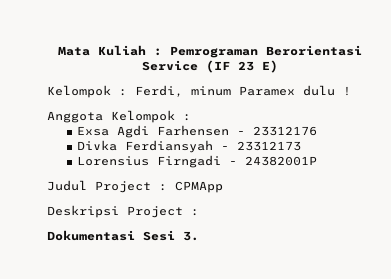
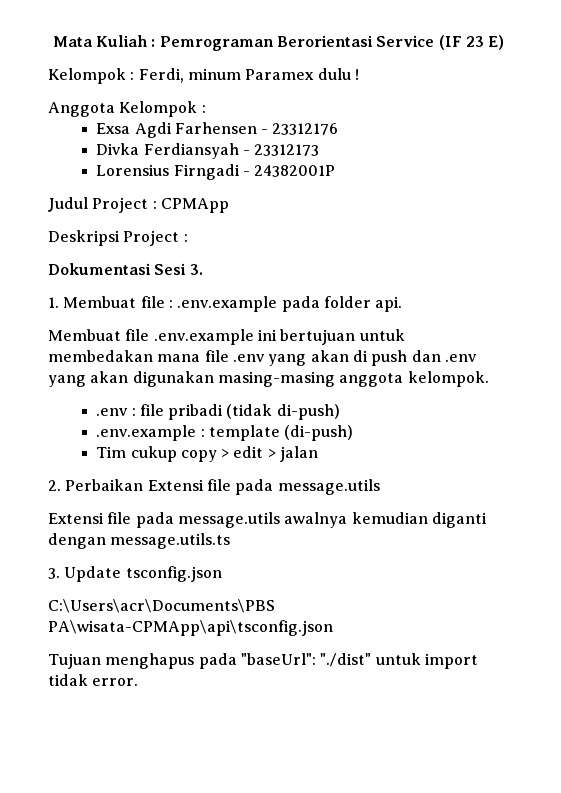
+ 1. Membuat file : .env.example pada folder api.
+ Membuat file .env.example ini bertujuan untuk membedakan mana file .env yang akan di push dan .env yang akan digunakan masing-masing anggota kelompok.
+ .env : file pribadi (tidak di-push)
+ .env.example : template (di-push)
+ Tim cukup copy > edit > jalan
+ 2. Perbaikan Extensi file pada message.utils
+ Extensi file pada message.utils awalnya kemudian diganti dengan message.utils.ts
+ 3. Update tsconfig.json
+ C:\Users\acr\Documents\PBS PA\wisata-CPMApp\api\tsconfig.json
+ Tujuan menghapus pada "baseUrl": "./dist" untuk import tidak error.

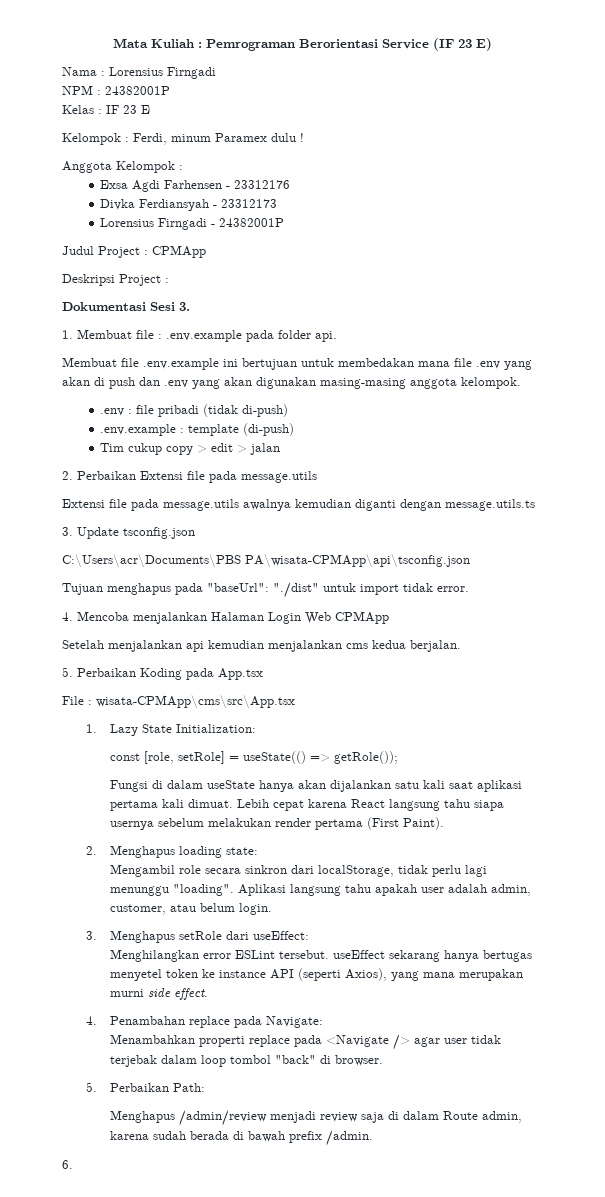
+ Nama : Lorensius Firngadi
+ NPM : 24382001P
+ Kelas : IF 23 E
+ 4. Mencoba menjalankan Halaman Login Web CPMApp
+ Setelah menjalankan api kemudian menjalankan cms kedua berjalan.
+ 5. Perbaikan Koding pada App.tsx
+ File : wisata-CPMApp\cms\src\App.tsx
+ 1. Lazy State Initialization:
+ const [role, setRole] = useState(() => getRole());
+ Fungsi di dalam useState hanya akan dijalankan satu kali saat aplikasi pertama kali dimuat. Lebih cepat karena React langsung tahu siapa usernya sebelum melakukan render pertama (First Paint).
+ 2. Menghapus loading state:
+ Mengambil role secara sinkron dari localStorage, tidak perlu lagi menunggu "loading". Aplikasi langsung tahu apakah user adalah admin, customer, atau belum login.
+ 3. Menghapus setRole dari useEffect:
+ Menghilangkan error ESLint tersebut. useEffect sekarang hanya bertugas menyetel token ke instance API (seperti Axios), yang mana merupakan murni side effect.
+ 4. Penambahan replace pada Navigate:
+ Menambahkan properti replace pada <Navigate /> agar user tidak terjebak dalam loop tombol "back" di browser.
+ 5. Perbaikan Path:
+ Menghapus /admin/review menjadi review saja di dalam Route admin, karena sudah berada di bawah prefix /admin.
+ 6.

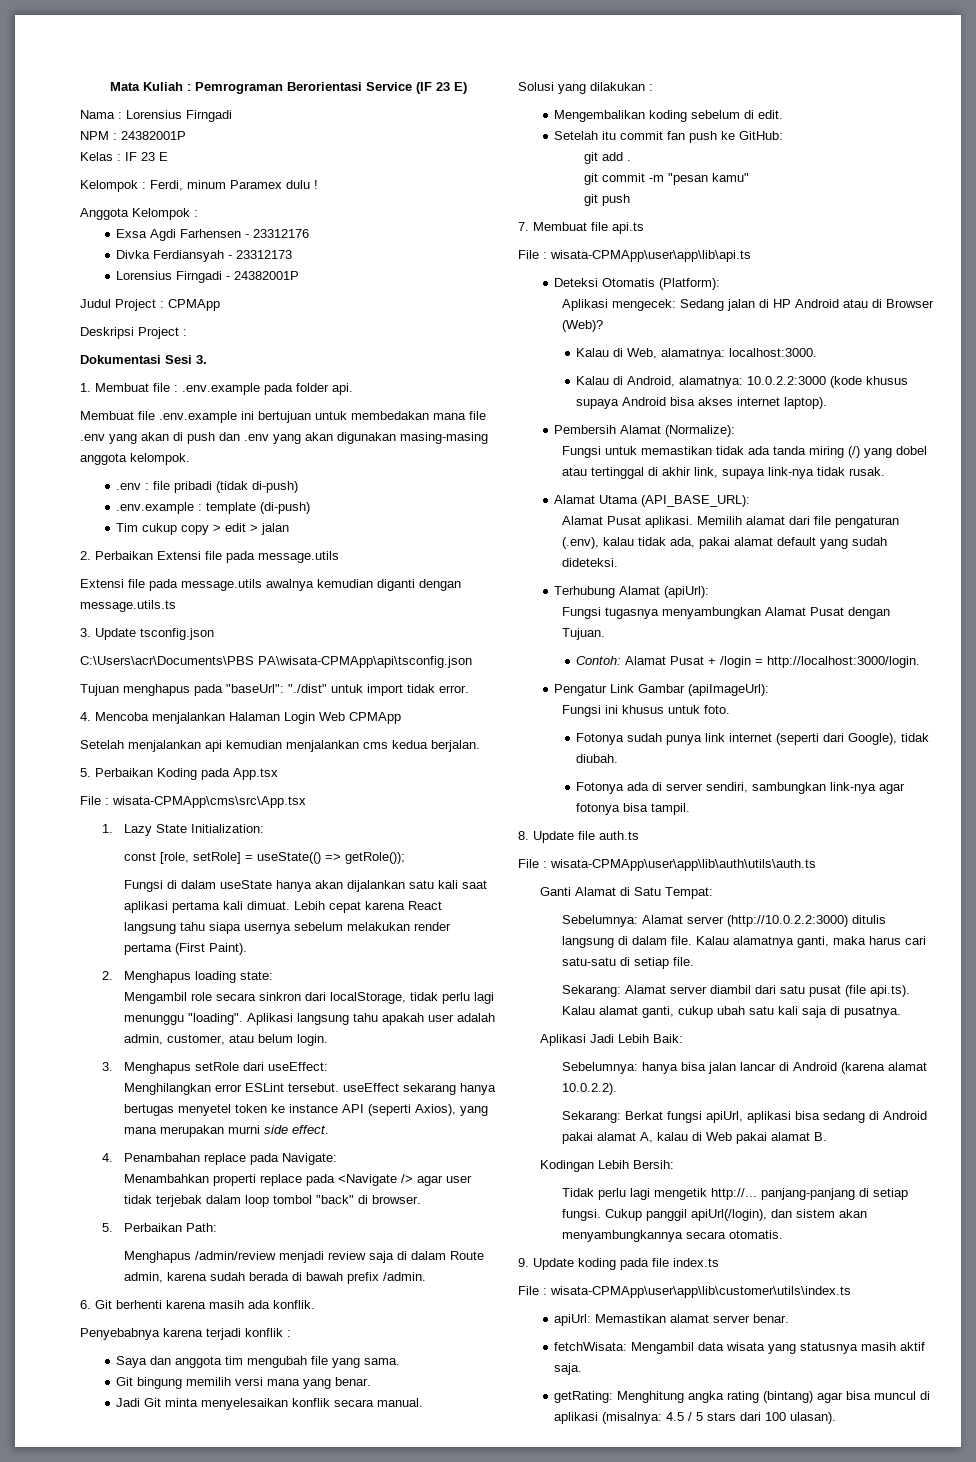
- 6.
+ 6. Git berhenti karena masih ada konflik.
+ Penyebabnya karena terjadi konflik :
+ Saya dan anggota tim mengubah file yang sama.
+ Git bingung memilih versi mana yang benar.
+ Jadi Git minta menyelesaikan konflik secara manual.
+ Solusi yang dilakukan :
+ Mengembalikan koding sebelum di edit.
+ Setelah itu commit fan push ke GitHub:
+ git add .
+ git commit -m "pesan kamu"
+ git push
+ 7. Membuat file api.ts
+ File : wisata-CPMApp\user\app\lib\api.ts
+ Deteksi Otomatis (Platform):
+ Aplikasi mengecek: Sedang jalan di HP Android atau di Browser (Web)?
+ Kalau di Web, alamatnya: localhost:3000.
+ Kalau di Android, alamatnya: 10.0.2.2:3000 (kode khusus supaya Android bisa akses internet laptop).
+ Pembersih Alamat (Normalize):
+ Fungsi untuk memastikan tidak ada tanda miring (/) yang dobel atau tertinggal di akhir link, supaya link-nya tidak rusak.
+ Alamat Utama (API_BASE_URL):
+ Alamat Pusat aplikasi. Memilih alamat dari file pengaturan (.env), kalau tidak ada, pakai alamat default yang sudah dideteksi.
+ Terhubung Alamat (apiUrl):
+ Fungsi tugasnya menyambungkan Alamat Pusat dengan Tujuan.
+ Contoh: Alamat Pusat + /login = http://localhost:3000/login.
+ Pengatur Link Gambar (apiImageUrl):
+ Fungsi ini khusus untuk foto.
+ Fotonya sudah punya link internet (seperti dari Google), tidak diubah.
+ Fotonya ada di server sendiri, sambungkan link-nya agar fotonya bisa tampil.
+ 8. Update file auth.ts
+ File : wisata-CPMApp\user\app\lib\auth\utils\auth.ts
+ Ganti Alamat di Satu Tempat:
+ Sebelumnya: Alamat server (http://10.0.2.2:3000) ditulis langsung di dalam file. Kalau alamatnya ganti, maka harus cari satu-satu di setiap file.
+ Sekarang: Alamat server diambil dari satu pusat (file api.ts). Kalau alamat ganti, cukup ubah satu kali saja di pusatnya.
+ Aplikasi Jadi Lebih Baik:
+ Sebelumnya: hanya bisa jalan lancar di Android (karena alamat 10.0.2.2).
+ Sekarang: Berkat fungsi apiUrl, aplikasi bisa sedang di Android pakai alamat A, kalau di Web pakai alamat B.
+ Kodingan Lebih Bersih:
+ Tidak perlu lagi mengetik http://... panjang-panjang di setiap fungsi. Cukup panggil apiUrl(/login), dan sistem akan menyambungkannya secara otomatis.
+ 9. Update koding pada file index.ts
+ File : wisata-CPMApp\user\app\lib\customer\utils\index.ts
+ apiUrl: Memastikan alamat server benar.
+ fetchWisata: Mengambil data wisata yang statusnya masih aktif saja.
+ getRating: Menghitung angka rating (bintang) agar bisa muncul di aplikasi (misalnya: 4.5 / 5 stars dari 100 ulasan).

